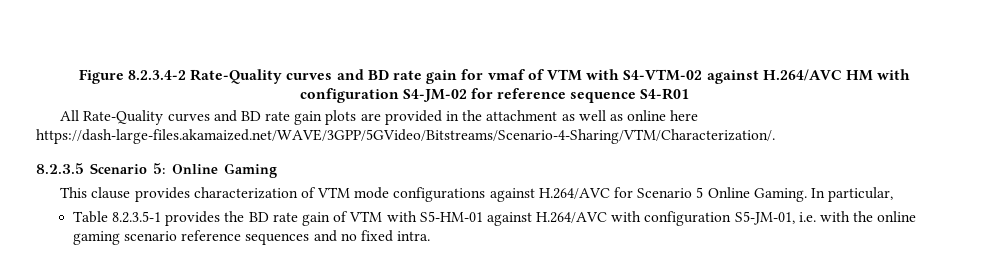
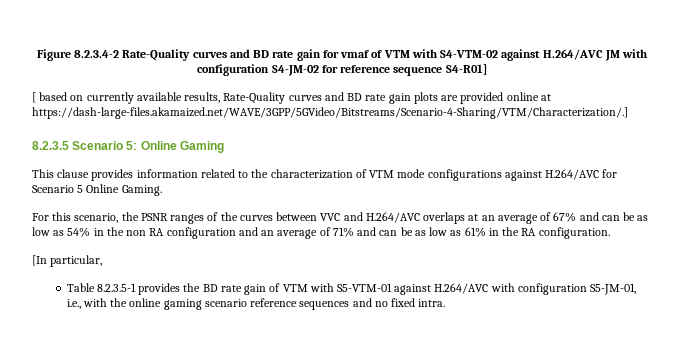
- Figure 8.2.3.4-2 Rate-Quality curves and BD rate gain for vmaf of VTM with S4-VTM-02 against H.264/AVC HM with configuration S4-JM-02 for reference sequence S4-R01
- All Rate-Quality curves and BD rate gain plots are provided in the attachment as well as online here https://dash-large-files.akamaized.net/WAVE/3GPP/5GVideo/Bitstreams/Scenario-4-Sharing/VTM/Characterization/.
+ Figure 8.2.3.4-2 Rate-Quality curves and BD rate gain for vmaf of VTM with S4-VTM-02 against H.264/AVC JM with configuration S4-JM-02 for reference sequence S4-R01]
+ [ based on currently available results, Rate-Quality curves and BD rate gain plots are provided online at https://dash-large-files.akamaized.net/WAVE/3GPP/5GVideo/Bitstreams/Scenario-4-Sharing/VTM/Characterization/.]
- This clause provides characterization of VTM mode configurations against H.264/AVC for Scenario 5 Online Gaming. In particular,
+ This clause provides information related to the characterization of VTM mode configurations against H.264/AVC for Scenario 5 Online Gaming.
+ For this scenario, the PSNR ranges of the curves between VVC and H.264/AVC overlaps at an average of 67% and can be as low as 54% in the non RA configuration and an average of 71% and can be as low as 61% in the RA configuration.
+ [In particular,
- Table 8.2.3.5-1 provides the BD rate gain of VTM with S5-HM-01 against H.264/AVC with configuration S5-JM-01, i.e. with the online gaming scenario reference sequences and no fixed intra.
+ Table 8.2.3.5-1 provides the BD rate gain of VTM with S5-VTM-01 against H.264/AVC with configuration S5-JM-01, i.e., with the online gaming scenario reference sequences and no fixed intra.

